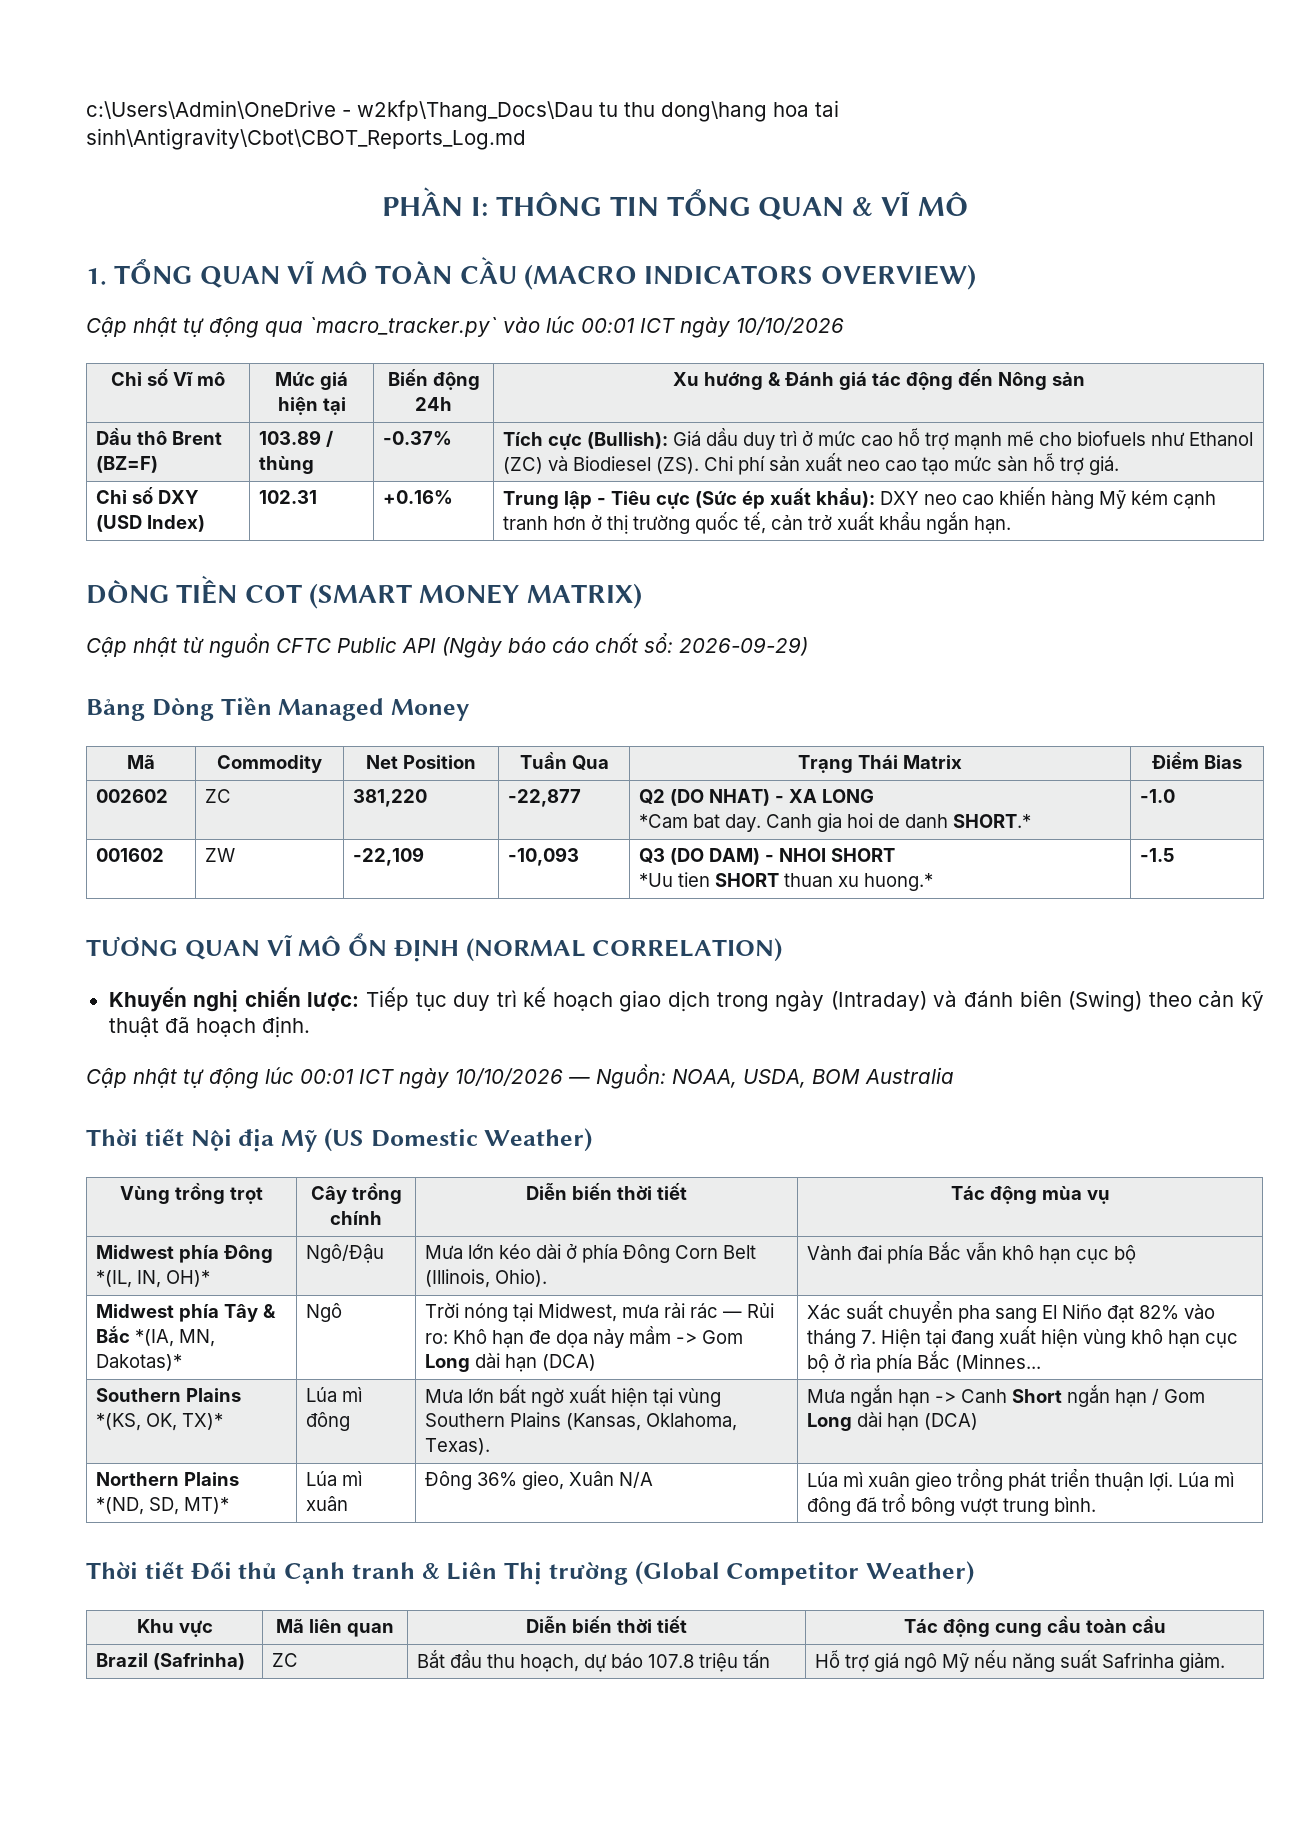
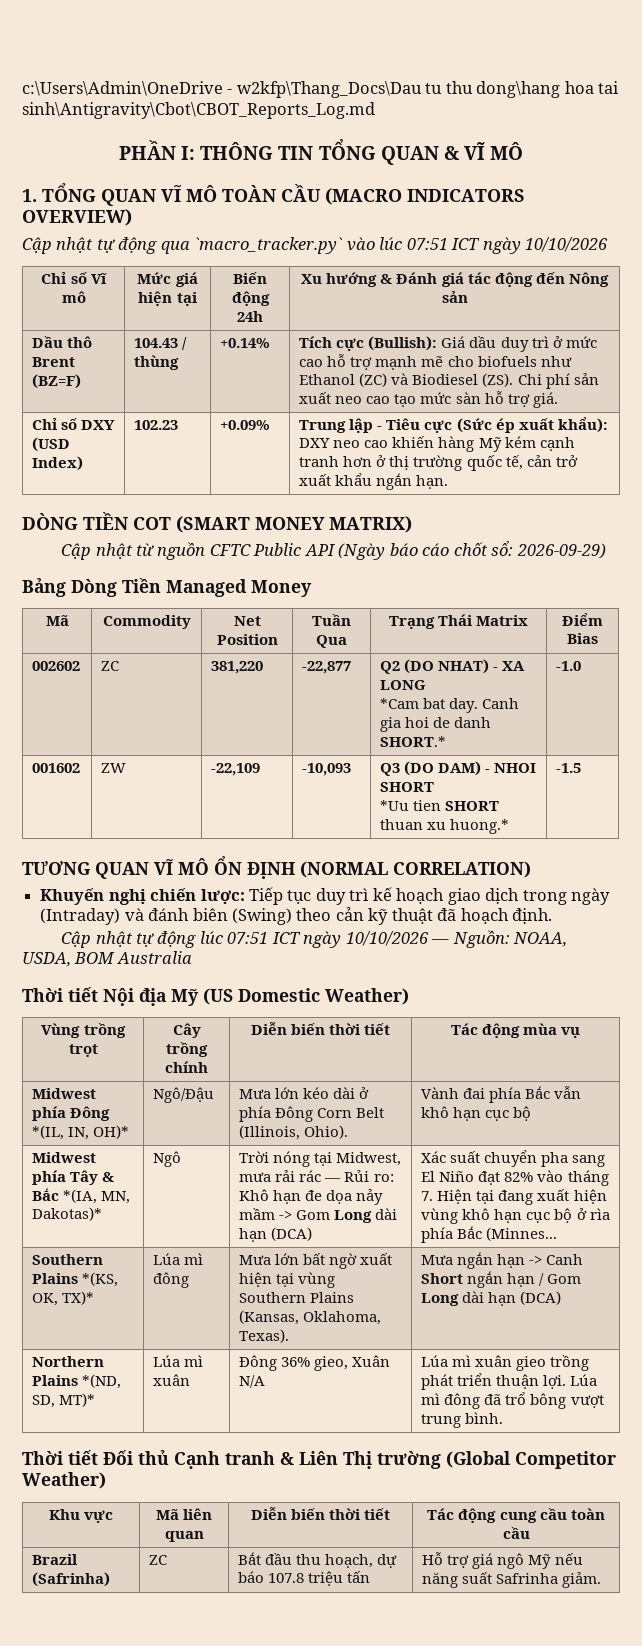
- Cập nhật tự động qua `macro_tracker.py` vào lúc 00:01 ICT ngày 10/10/2026
+ Cập nhật tự động qua `macro_tracker.py` vào lúc 07:51 ICT ngày 10/10/2026
- 103.89 / thùng
+ 104.43 / thùng
- -0.37%
+ +0.14%
- Chỉ số DXY (USD Index) | 102.31 | +0.16% | Trung lập - Tiêu cực (Sức ép xuất khẩu): DXY neo cao khiến hàng Mỹ kém cạnh tranh hơn ở thị trường quốc tế, cản trở xuất khẩu ngắn hạn.
+ Chỉ số DXY (USD Index) | 102.23 | +0.09% | Trung lập - Tiêu cực (Sức ép xuất khẩu): DXY neo cao khiến hàng Mỹ kém cạnh tranh hơn ở thị trường quốc tế, cản trở xuất khẩu ngắn hạn.
- Cập nhật tự động lúc 00:01 ICT ngày 10/10/2026 — Nguồn: NOAA, USDA, BOM Australia
+ Cập nhật tự động lúc 07:51 ICT ngày 10/10/2026 — Nguồn: NOAA, USDA, BOM Australia

